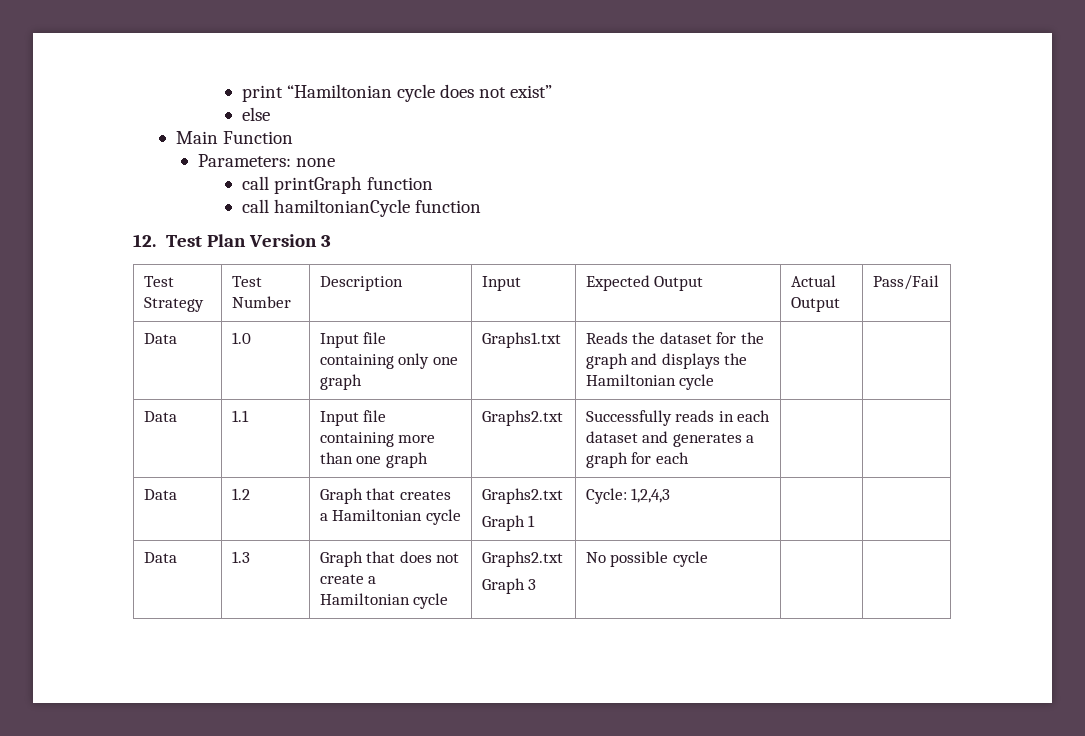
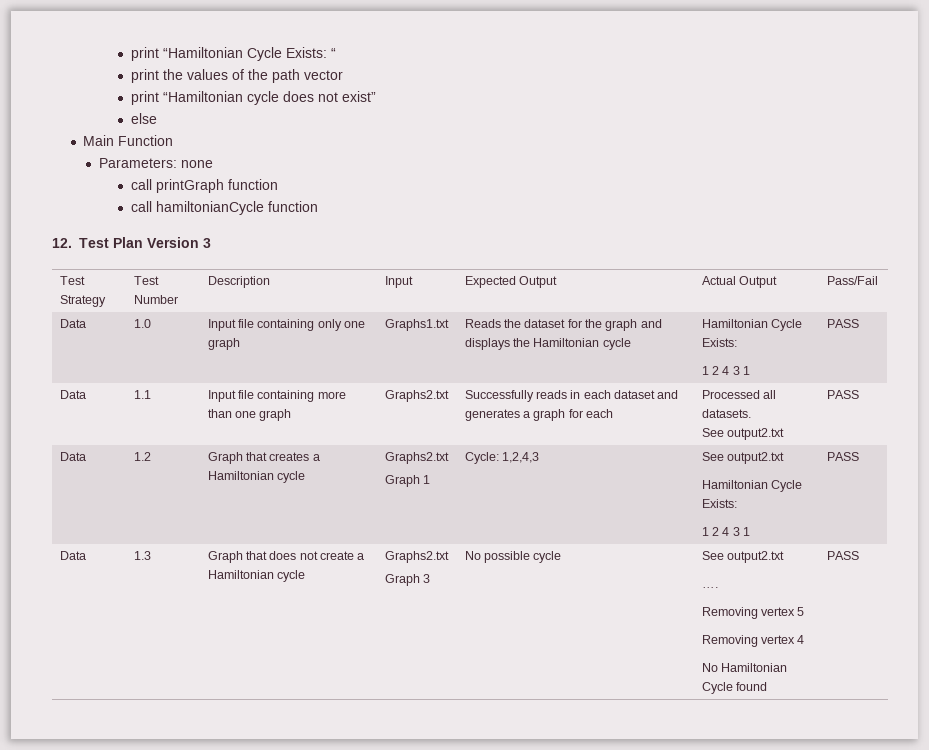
+ print “Hamiltonian Cycle Exists: “
+ print the values of the path vector
- Data | 1.0 | Input file containing only one graph | Graphs1.txt | Reads the dataset for the graph and displays the Hamiltonian cycle | |
+ Data | 1.0 | Input file containing only one graph | Graphs1.txt | Reads the dataset for the graph and displays the Hamiltonian cycle | Hamiltonian Cycle Exists:
+ 1 2 4 3 1 | PASS
- Data | 1.1 | Input file containing more than one graph | Graphs2.txt | Successfully reads in each dataset and generates a graph for each | |
+ Data | 1.1 | Input file containing more than one graph | Graphs2.txt | Successfully reads in each dataset and generates a graph for each | Processed all datasets.
+ See output2.txt | PASS
  Data | 1.2 | Graph that creates a Hamiltonian cycle | Graphs2.txt
- Graph 1 | Cycle: 1,2,4,3 | |
+ Graph 1 | Cycle: 1,2,4,3 | See output2.txt
+ Hamiltonian Cycle Exists:
+ 1 2 4 3 1 | PASS
  Data | 1.3 | Graph that does not create a Hamiltonian cycle | Graphs2.txt
- Graph 3 | No possible cycle | |
+ Graph 3 | No possible cycle | See output2.txt
+ ….
+ Removing vertex 5
+ Removing vertex 4
+ No Hamiltonian Cycle found | PASS

